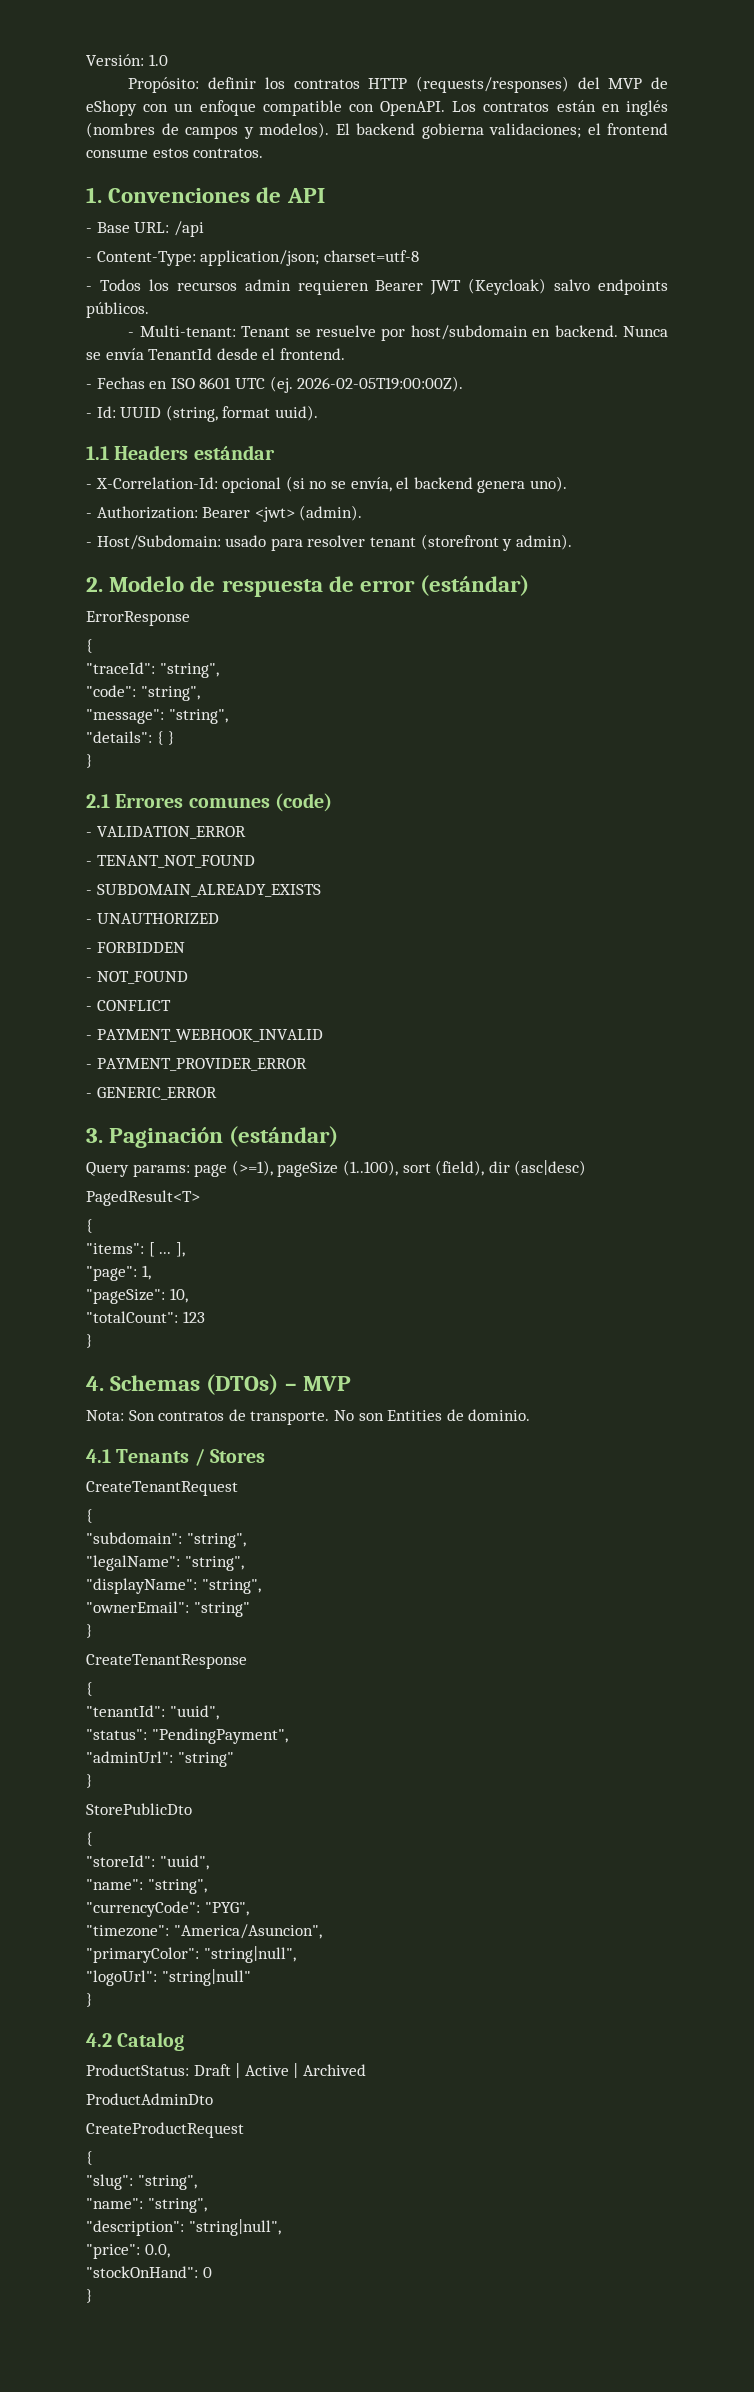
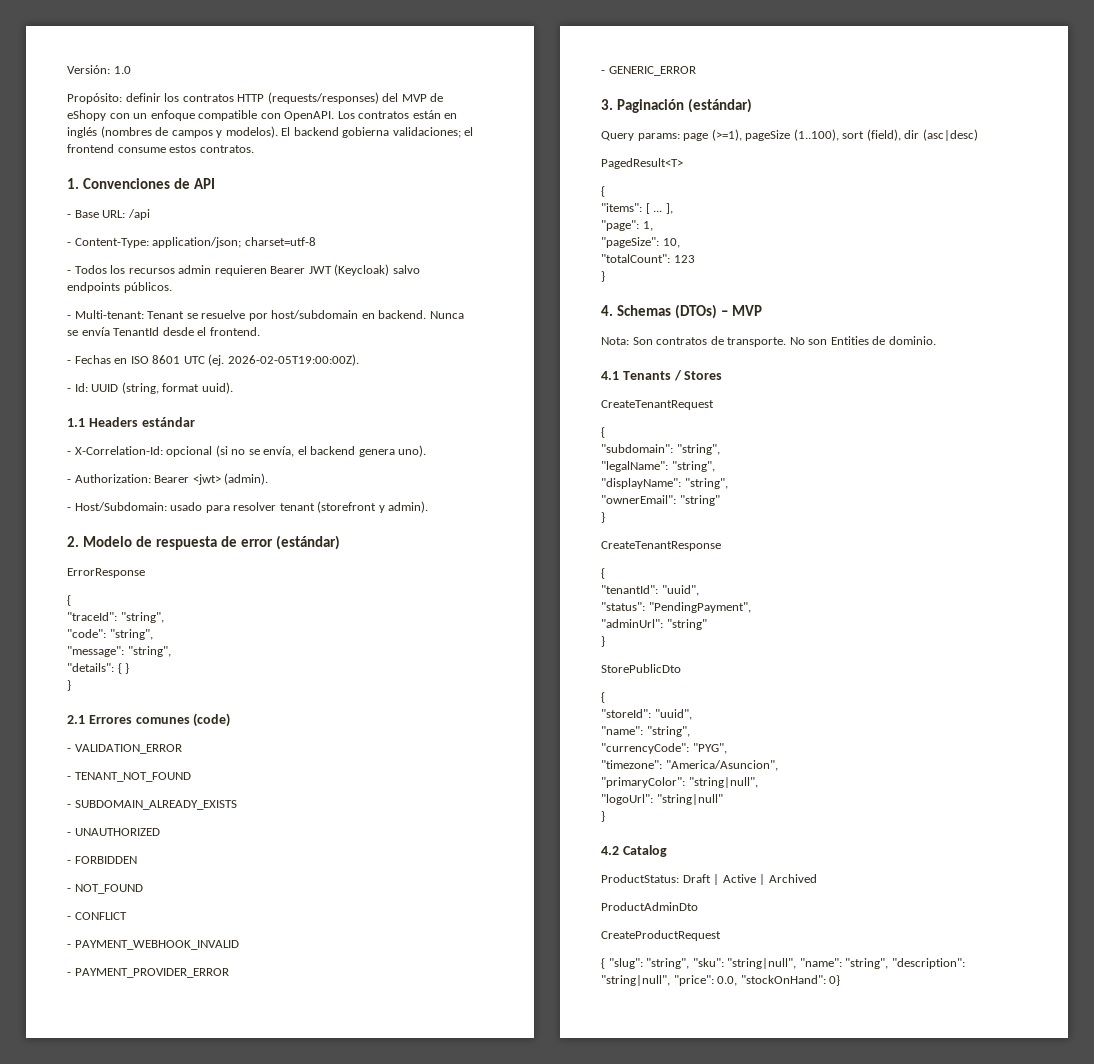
  CreateProductRequest
- {
- "slug": "string",
- "name": "string",
- "description": "string|null",
- "price": 0.0,
- "stockOnHand": 0
- }
+ { "slug": "string", "sku": "string|null", "name": "string", "description": "string|null", "price": 0.0, "stockOnHand": 0}

